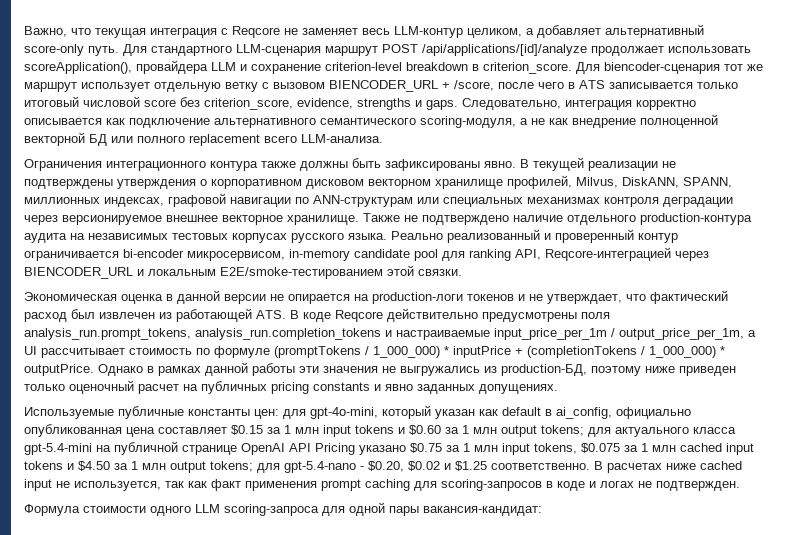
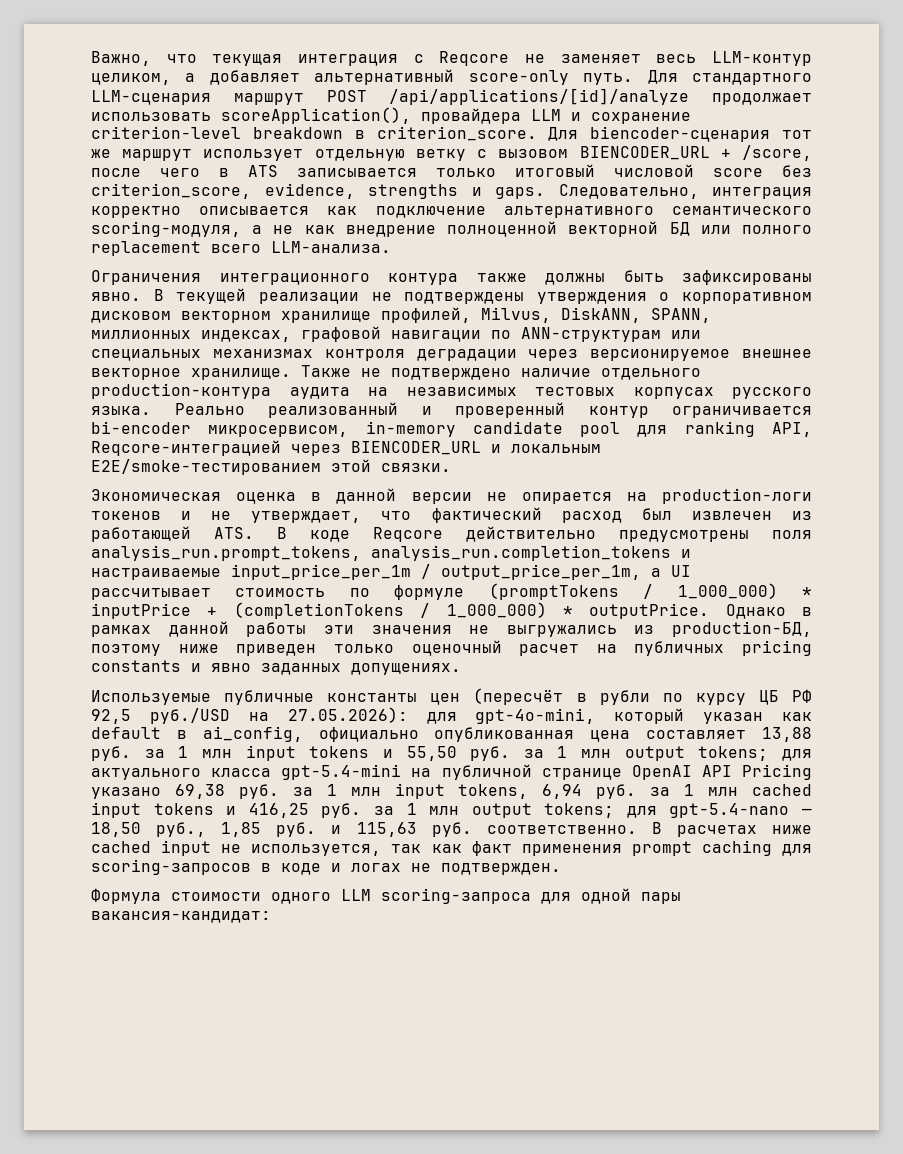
- Используемые публичные константы цен: для gpt-4o-mini, который указан как default в ai_config, официально опубликованная цена составляет $0.15 за 1 млн input tokens и $0.60 за 1 млн output tokens; для актуального класса gpt-5.4-mini на публичной странице OpenAI API Pricing указано $0.75 за 1 млн input tokens, $0.075 за 1 млн cached input tokens и $4.50 за 1 млн output tokens; для gpt-5.4-nano - $0.20, $0.02 и $1.25 соответственно.
+ Используемые публичные константы цен (пересчёт в рубли по курсу ЦБ РФ 92,5 руб./USD на 27.05.2026): для gpt-4o-mini, который указан как default в ai_config, официально опубликованная цена составляет 13,88 руб. за 1 млн input tokens и 55,50 руб. за 1 млн output tokens; для актуального класса gpt-5.4-mini на публичной странице OpenAI API Pricing указано 69,38 руб. за 1 млн input tokens, 6,94 руб. за 1 млн cached input tokens и 416,25 руб. за 1 млн output tokens; для gpt-5.4-nano — 18,50 руб., 1,85 руб. и 115,63 руб. соответственно.

